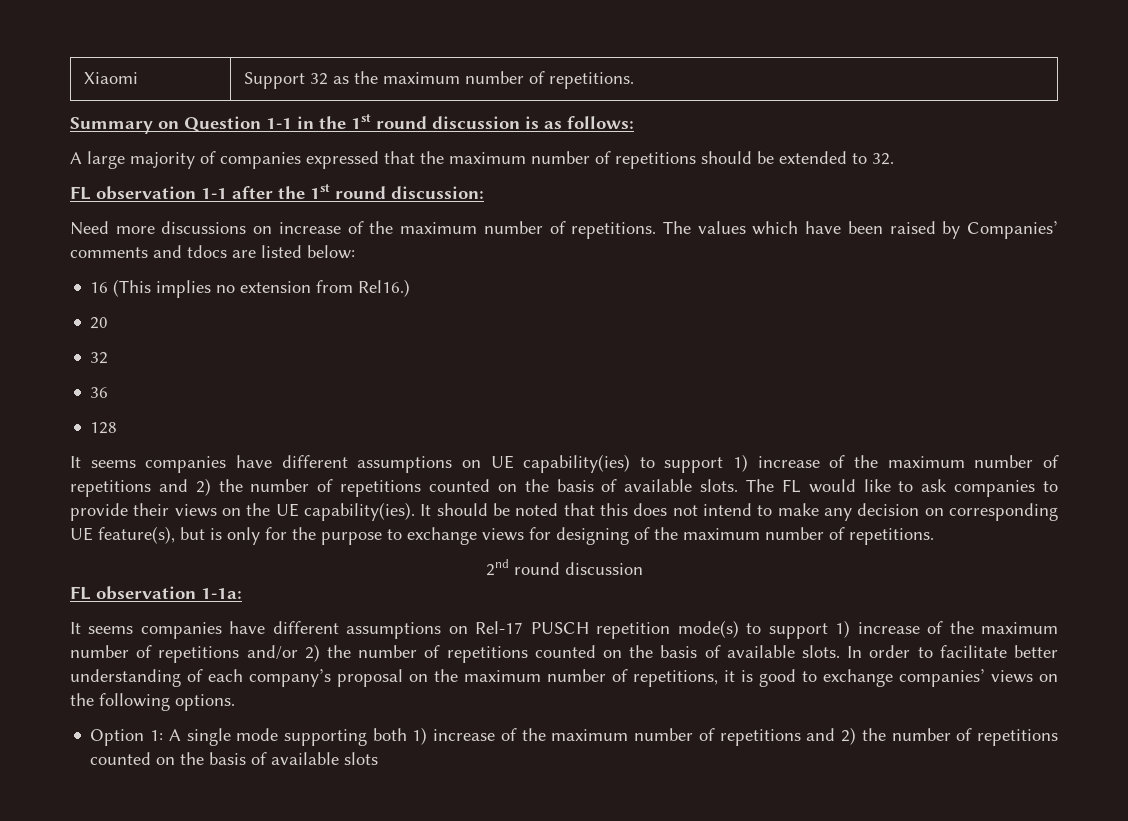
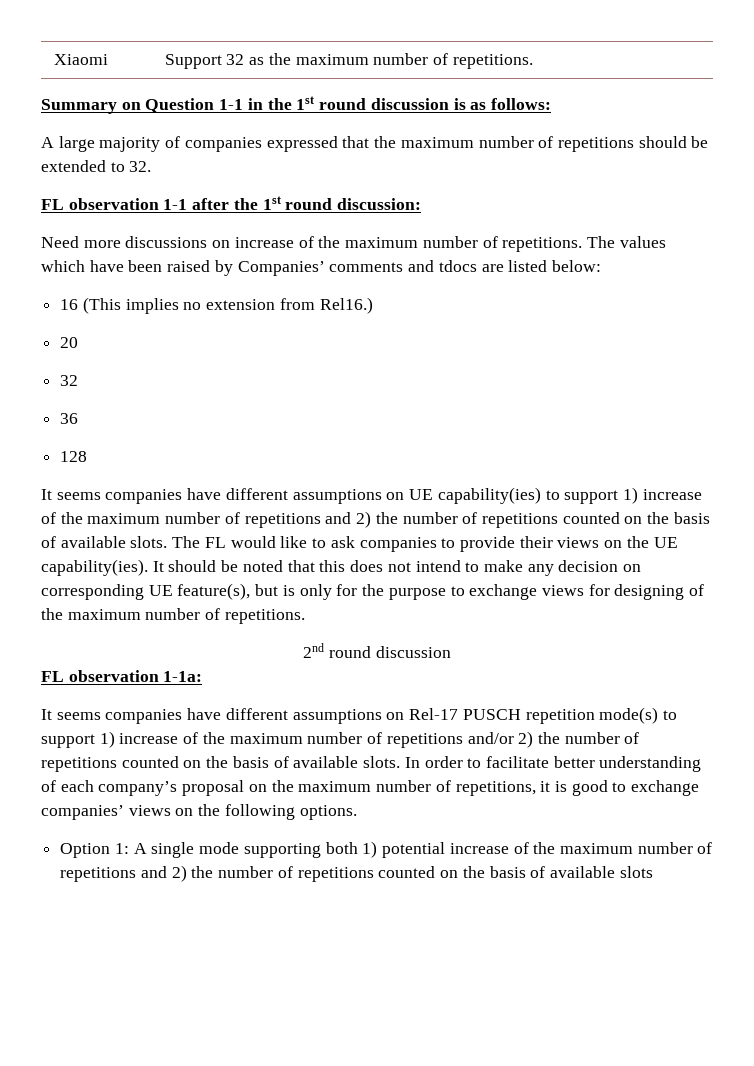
- Option 1: A single mode supporting both 1) increase of the maximum number of repetitions and 2) the number of repetitions counted on the basis of available slots
+ Option 1: A single mode supporting both 1) potential increase of the maximum number of repetitions and 2) the number of repetitions counted on the basis of available slots

